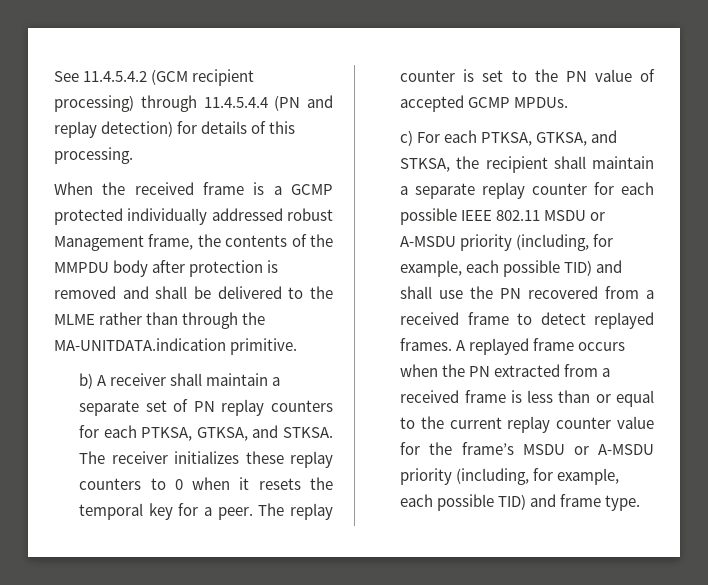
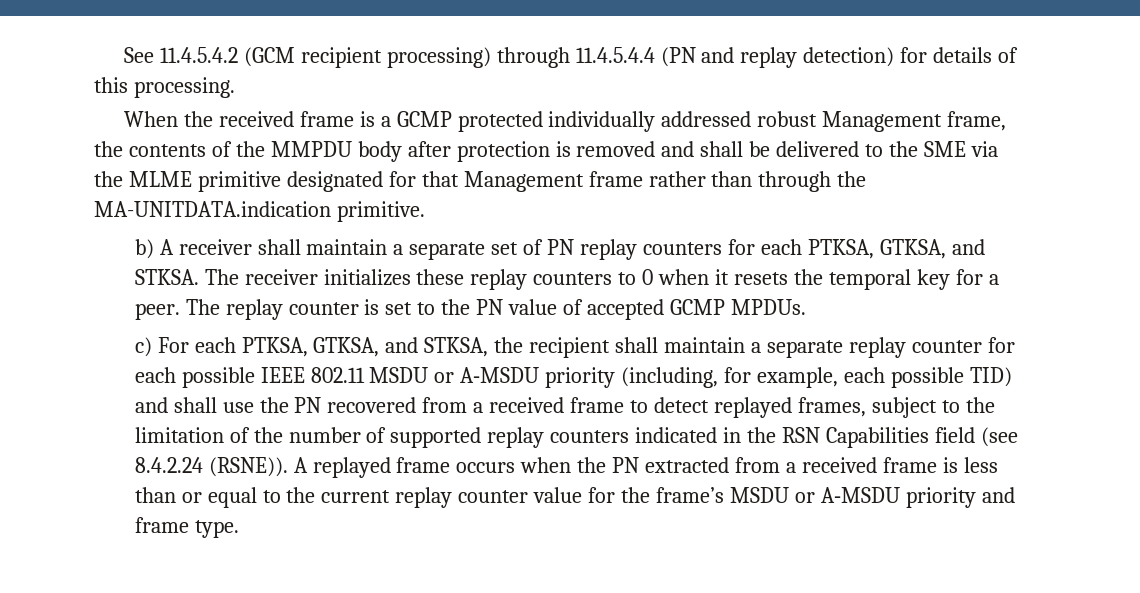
- When the received frame is a GCMP protected individually addressed robust Management frame, the contents of the MMPDU body after protection is removed and shall be delivered to the MLME rather than through the MA-UNITDATA.indication primitive.
+ When the received frame is a GCMP protected individually addressed robust Management frame, the contents of the MMPDU body after protection is removed and shall be delivered to the SME via the MLME primitive designated for that Management frame rather than through the MA-UNITDATA.indication primitive.
- c) For each PTKSA, GTKSA, and STKSA, the recipient shall maintain a separate replay counter for each possible IEEE 802.11 MSDU or A‑MSDU priority (including, for example, each possible TID) and shall use the PN recovered from a received frame to detect replayed frames.
+ c) For each PTKSA, GTKSA, and STKSA, the recipient shall maintain a separate replay counter for each possible IEEE 802.11 MSDU or A‑MSDU priority (including, for example, each possible TID) and shall use the PN recovered from a received frame to detect replayed frames, subject to the limitation of the number of supported replay counters indicated in the RSN Capabilities field (see 8.4.2.24 (RSNE)).
- A replayed frame occurs when the PN extracted from a received frame is less than or equal to the current replay counter value for the frame’s MSDU or A‑MSDU priority (including, for example, each possible TID) and frame type.
+ A replayed frame occurs when the PN extracted from a received frame is less than or equal to the current replay counter value for the frame’s MSDU or A‑MSDU priority and frame type.

